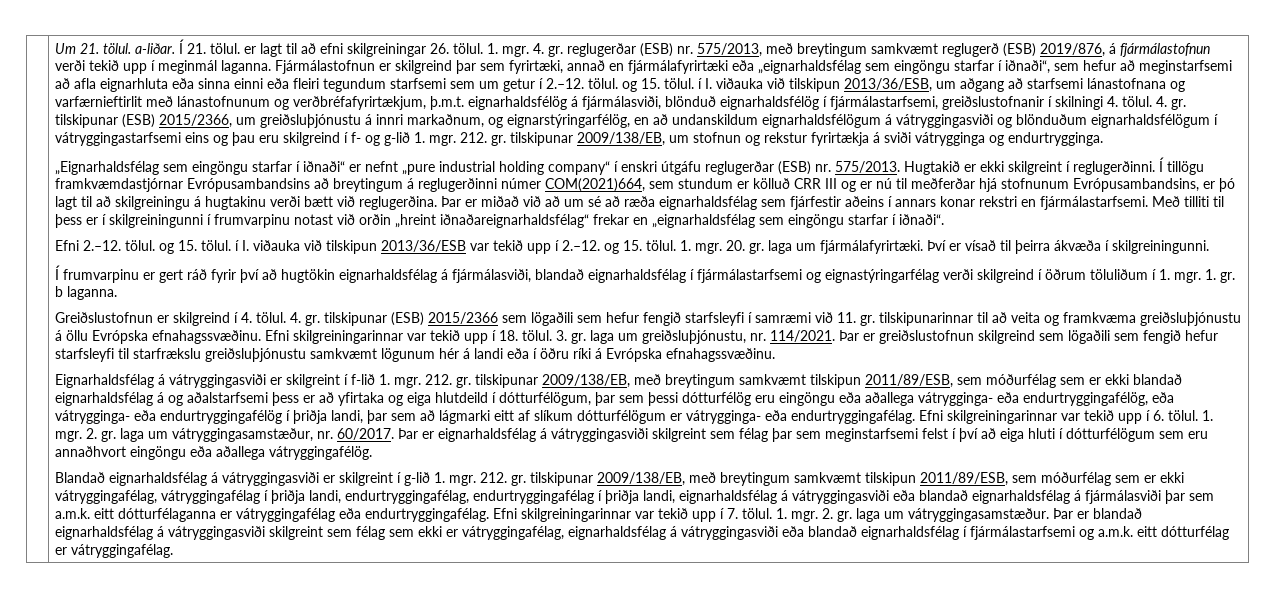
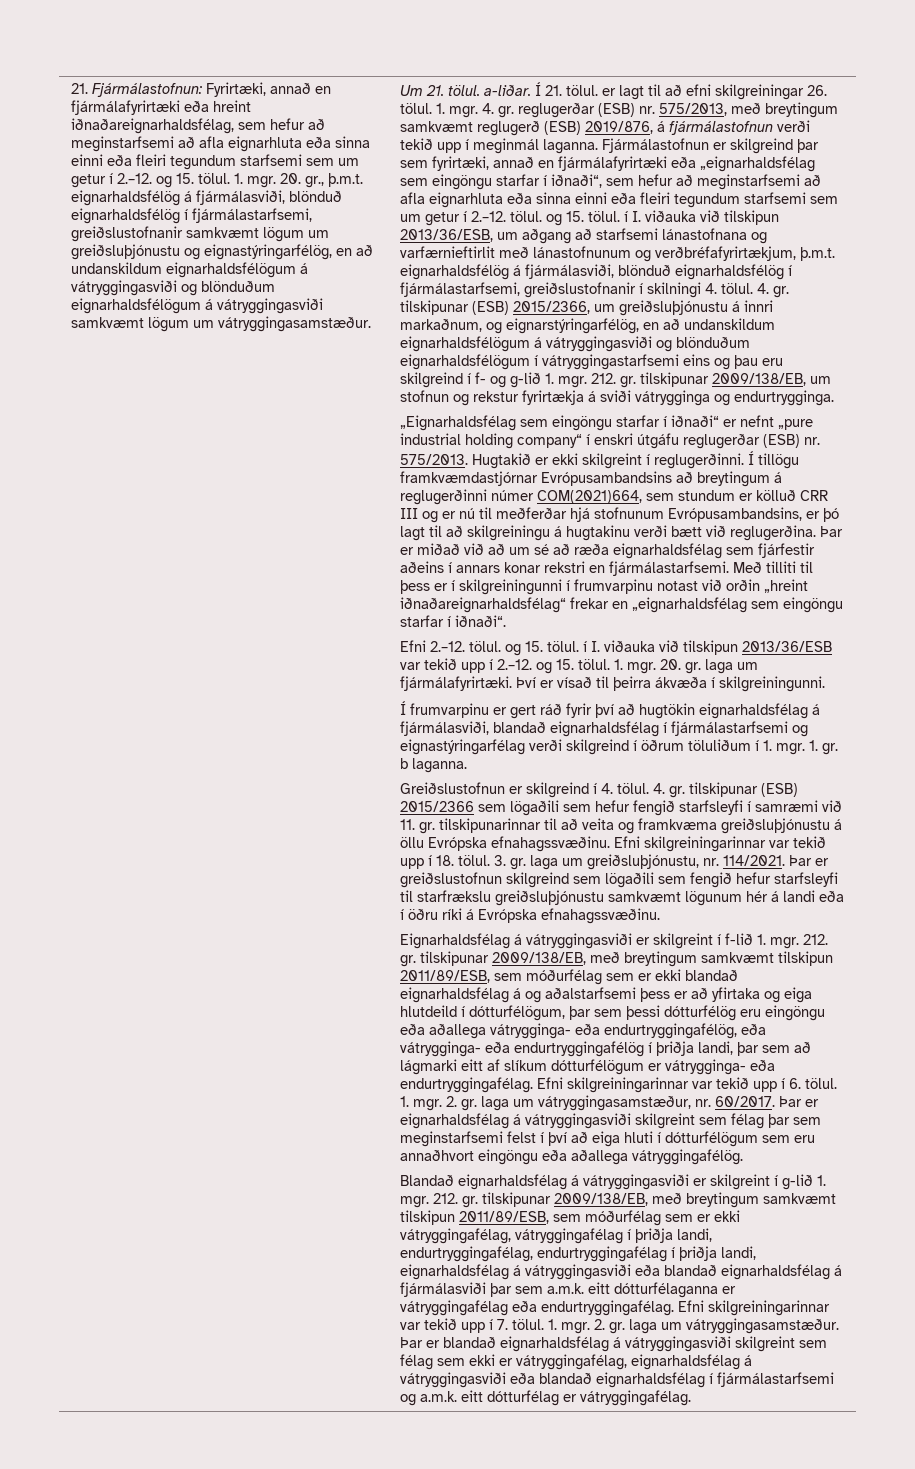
+ 21. Fjármálastofnun: Fyrirtæki, annað en fjármálafyrirtæki eða hreint iðnaðareignarhaldsfélag, sem hefur að meginstarfsemi að afla eignarhluta eða sinna einni eða fleiri tegundum starfsemi sem um getur í 2.–12. og 15. tölul. 1. mgr. 20. gr., þ.m.t. eignarhaldsfélög á fjármálasviði, blönduð eignarhaldsfélög í fjármálastarfsemi, greiðslustofnanir samkvæmt lögum um greiðsluþjónustu og eignastýringarfélög, en að undanskildum eignarhaldsfélögum á vátryggingasviði og blönduðum eignarhaldsfélögum á vátryggingasviði samkvæmt lögum um vátryggingasamstæður.

